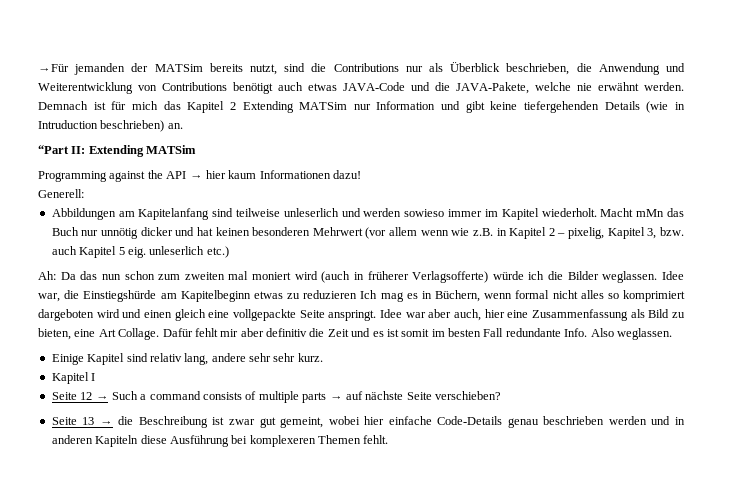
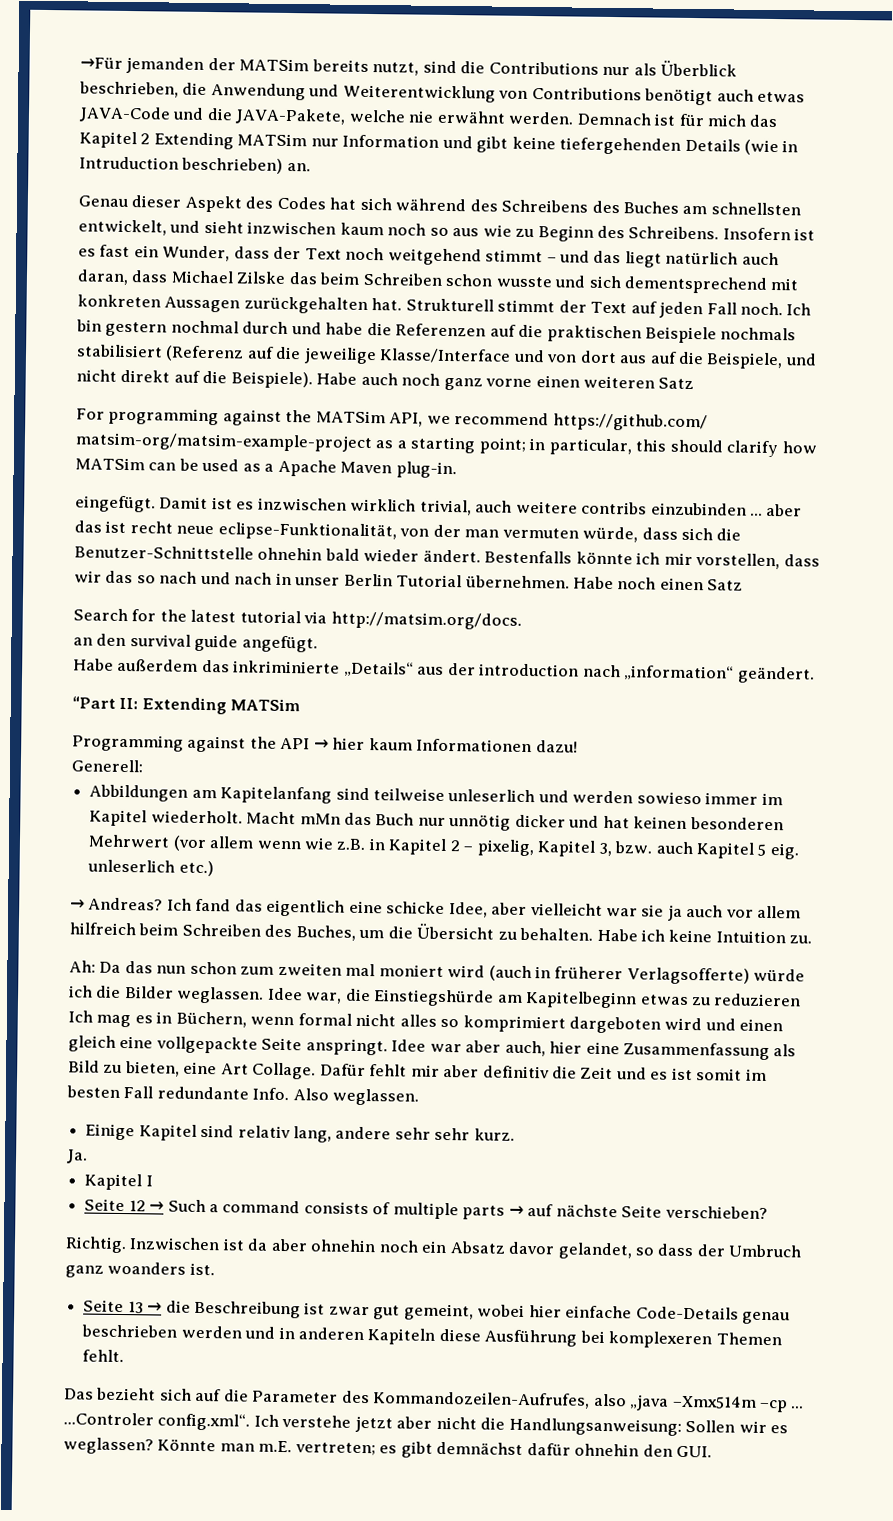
+ Genau dieser Aspekt des Codes hat sich während des Schreibens des Buches am schnellsten entwickelt, und sieht inzwischen kaum noch so aus wie zu Beginn des Schreibens. Insofern ist es fast ein Wunder, dass der Text noch weitgehend stimmt – und das liegt natürlich auch daran, dass Michael Zilske das beim Schreiben schon wusste und sich dementsprechend mit konkreten Aussagen zurückgehalten hat. Strukturell stimmt der Text auf jeden Fall noch. Ich bin gestern nochmal durch und habe die Referenzen auf die praktischen Beispiele nochmals stabilisiert (Referenz auf die jeweilige Klasse/Interface und von dort aus auf die Beispiele, und nicht direkt auf die Beispiele). Habe auch noch ganz vorne einen weiteren Satz
+ For programming against the MATSim API, we recommend https://github.com/ matsim-org/matsim-example-project as a starting point; in particular, this should clarify how MATSim can be used as a Apache Maven plug-in.
+ eingefügt. Damit ist es inzwischen wirklich trivial, auch weitere contribs einzubinden ... aber das ist recht neue eclipse-Funktionalität, von der man vermuten würde, dass sich die Benutzer-Schnittstelle ohnehin bald wieder ändert. Bestenfalls könnte ich mir vorstellen, dass wir das so nach und nach in unser Berlin Tutorial übernehmen. Habe noch einen Satz
+ Search for the latest tutorial via http://matsim.org/docs.
+ an den survival guide angefügt.
+ Habe außerdem das inkriminierte „Details“ aus der introduction nach „information“ geändert.
+ → Andreas? Ich fand das eigentlich eine schicke Idee, aber vielleicht war sie ja auch vor allem hilfreich beim Schreiben des Buches, um die Übersicht zu behalten. Habe ich keine Intuition zu.
+ Ja.
+ Richtig. Inzwischen ist da aber ohnehin noch ein Absatz davor gelandet, so dass der Umbruch ganz woanders ist.
+ Das bezieht sich auf die Parameter des Kommandozeilen-Aufrufes, also „java –Xmx514m –cp ... ...Controler config.xml“. Ich verstehe jetzt aber nicht die Handlungsanweisung: Sollen wir es weglassen? Könnte man m.E. vertreten; es gibt demnächst dafür ohnehin den GUI.

